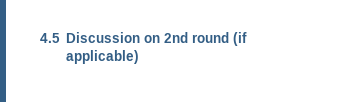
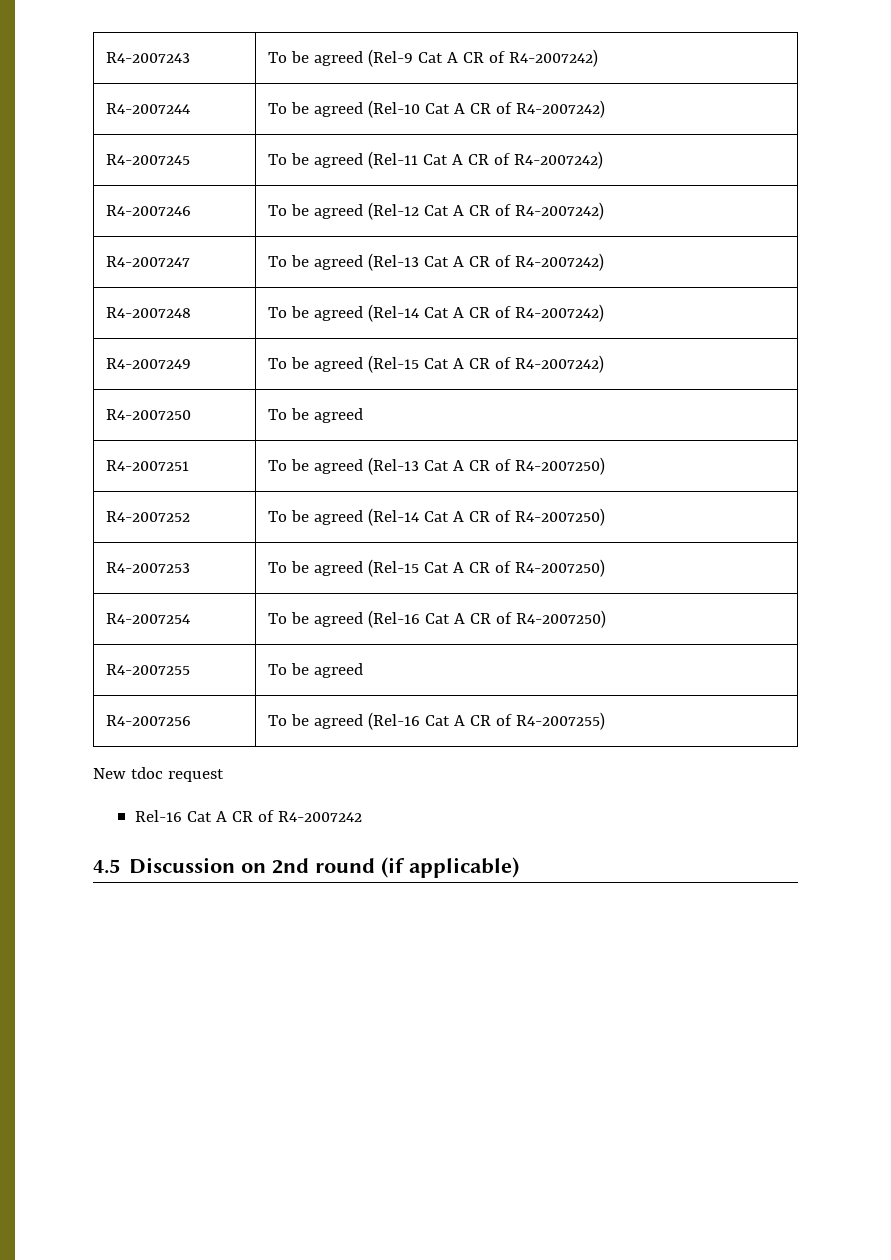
+ R4-2007243 | To be agreed (Rel-9 Cat A CR of R4-2007242)
+ R4-2007244 | To be agreed (Rel-10 Cat A CR of R4-2007242)
+ R4-2007245 | To be agreed (Rel-11 Cat A CR of R4-2007242)
+ R4-2007246 | To be agreed (Rel-12 Cat A CR of R4-2007242)
+ R4-2007247 | To be agreed (Rel-13 Cat A CR of R4-2007242)
+ R4-2007248 | To be agreed (Rel-14 Cat A CR of R4-2007242)
+ R4-2007249 | To be agreed (Rel-15 Cat A CR of R4-2007242)
+ R4-2007250 | To be agreed
+ R4-2007251 | To be agreed (Rel-13 Cat A CR of R4-2007250)
+ R4-2007252 | To be agreed (Rel-14 Cat A CR of R4-2007250)
+ R4-2007253 | To be agreed (Rel-15 Cat A CR of R4-2007250)
+ R4-2007254 | To be agreed (Rel-16 Cat A CR of R4-2007250)
+ R4-2007255 | To be agreed
+ R4-2007256 | To be agreed (Rel-16 Cat A CR of R4-2007255)
+ New tdoc request
+ Rel-16 Cat A CR of R4-2007242

